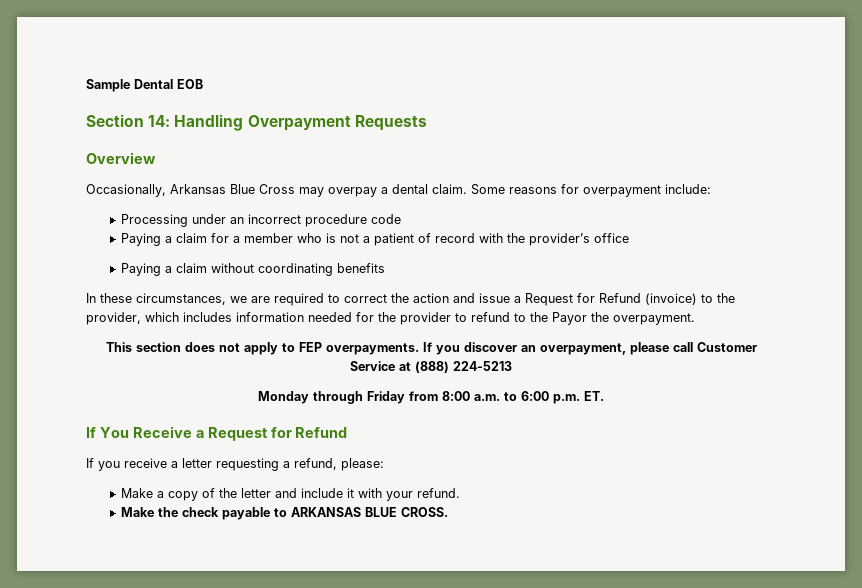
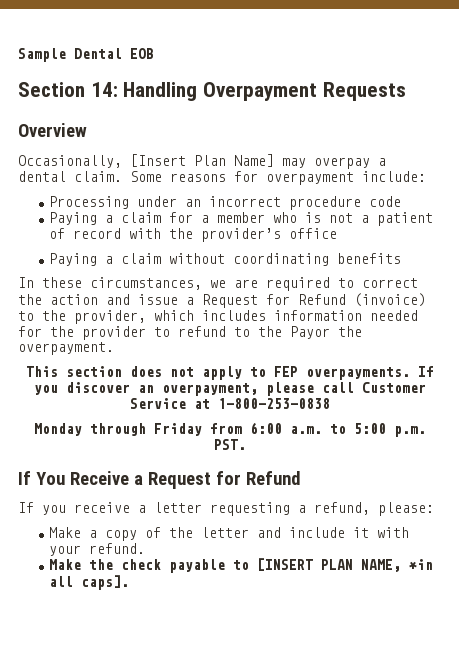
- Occasionally, Arkansas Blue Cross may overpay a dental claim.
+ Occasionally, [Insert Plan Name] may overpay a dental claim.
- If you discover an overpayment, please call Customer Service at (888) 224-5213
+ If you discover an overpayment, please call Customer Service at 1-800-253-0838
- Monday through Friday from 8:00 a.m. to 6:00 p.m. ET.
+ Monday through Friday from 6:00 a.m. to 5:00 p.m. PST.
- Make the check payable to ARKANSAS BLUE CROSS.
+ Make the check payable to [INSERT PLAN NAME, *in all caps].

